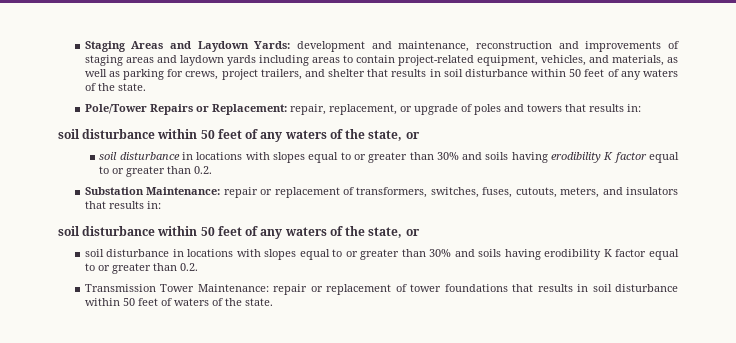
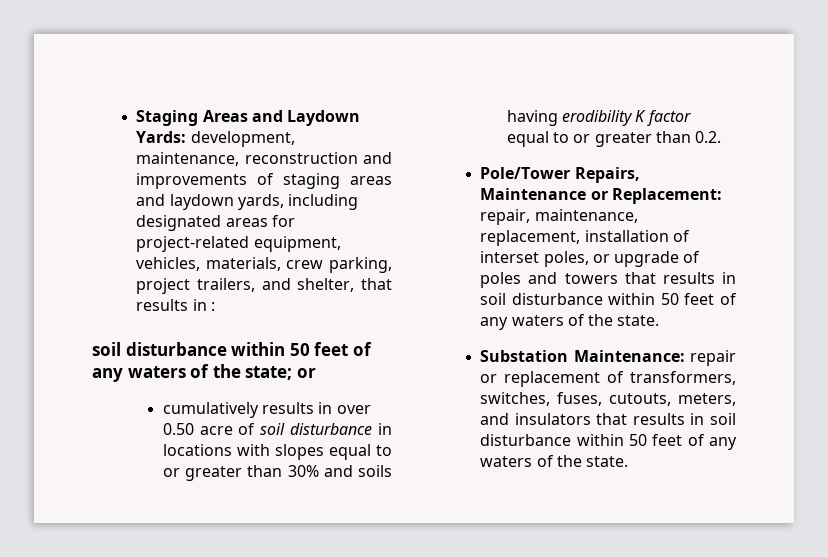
- Staging Areas and Laydown Yards: development and maintenance, reconstruction and improvements of staging areas and laydown yards including areas to contain project-related equipment, vehicles, and materials, as well as parking for crews, project trailers, and shelter that results in soil disturbance within 50 feet of any waters of the state.
- Pole/Tower Repairs or Replacement: repair, replacement, or upgrade of poles and towers that results in:
- soil disturbance within 50 feet of any waters of the state, or
- soil disturbance in locations with slopes equal to or greater than 30% and soils having erodibility K factor equal to or greater than 0.2.
+ Staging Areas and Laydown Yards: development, maintenance, reconstruction and improvements of staging areas and laydown yards, including designated areas for project-related equipment, vehicles, materials, crew parking, project trailers, and shelter, that results in :
+ soil disturbance within 50 feet of any waters of the state; or
+ cumulatively results in over 0.50 acre of soil disturbance in locations with slopes equal to or greater than 30% and soils having erodibility K factor equal to or greater than 0.2.
+ Pole/Tower Repairs, Maintenance or Replacement: repair, maintenance, replacement, installation of interset poles, or upgrade of poles and towers that results in soil disturbance within 50 feet of any waters of the state.
- Substation Maintenance: repair or replacement of transformers, switches, fuses, cutouts, meters, and insulators that results in:
- soil disturbance within 50 feet of any waters of the state, or
- soil disturbance in locations with slopes equal to or greater than 30% and soils having erodibility K factor equal to or greater than 0.2.
- Transmission Tower Maintenance: repair or replacement of tower foundations that results in soil disturbance within 50 feet of waters of the state.
+ Substation Maintenance: repair or replacement of transformers, switches, fuses, cutouts, meters, and insulators that results in soil disturbance within 50 feet of any waters of the state.

